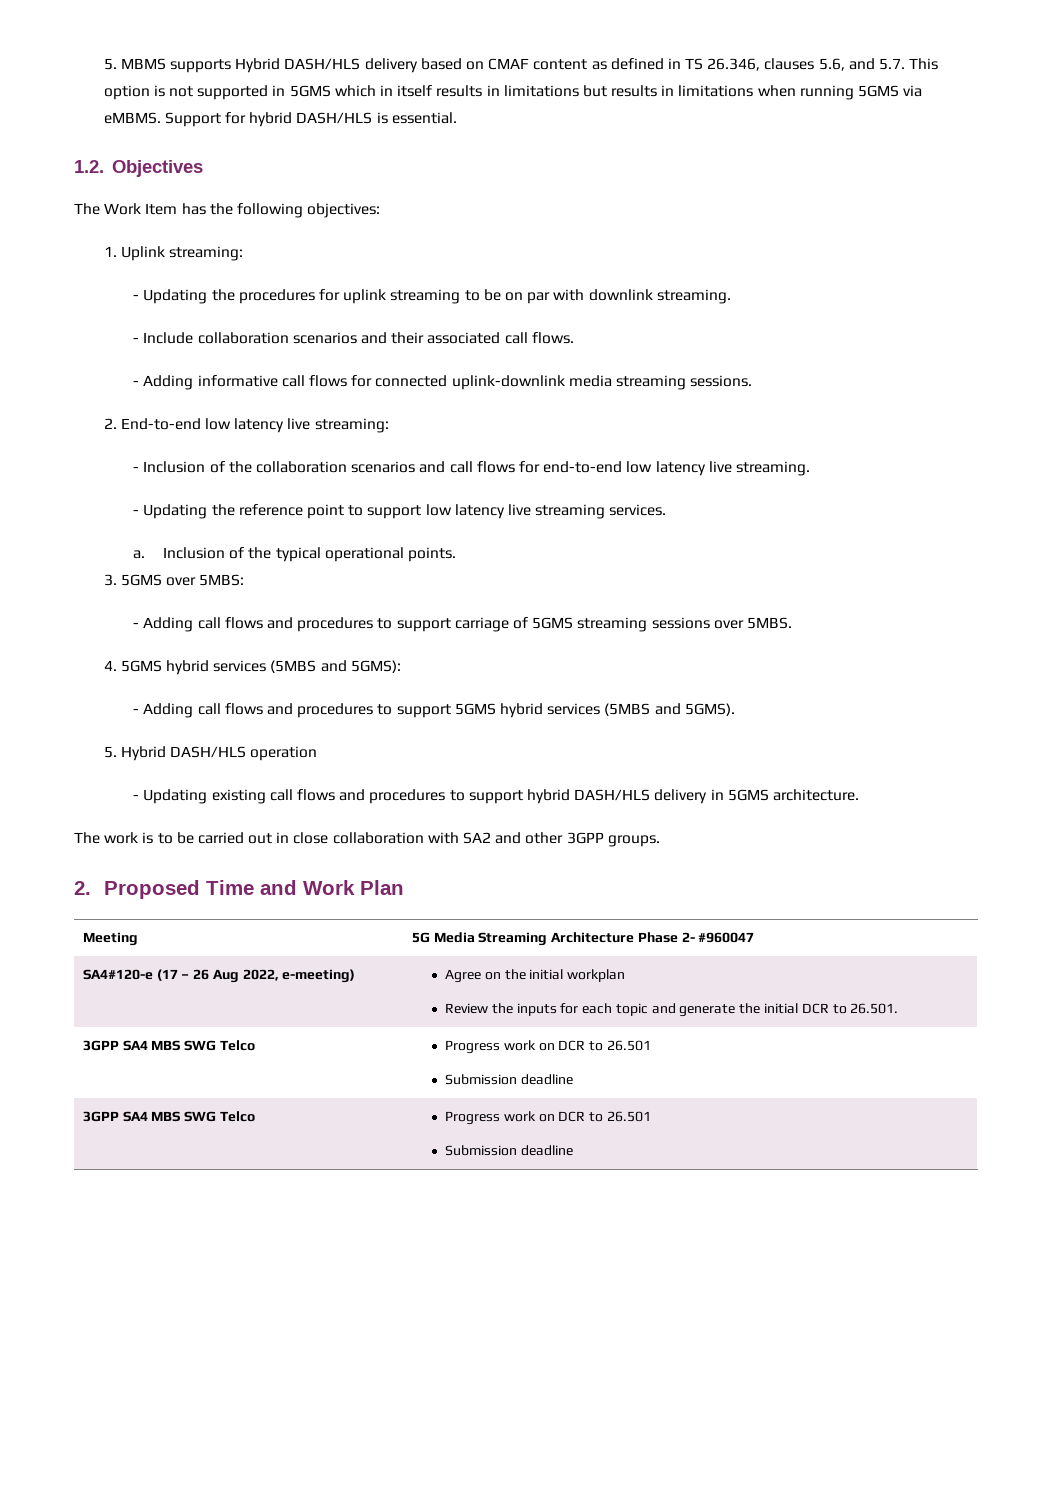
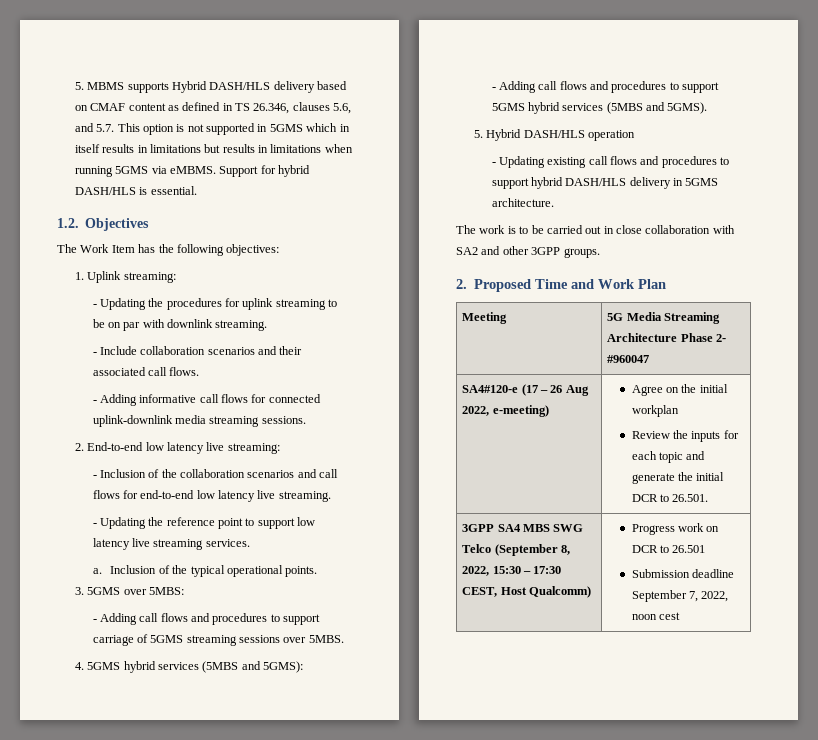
  SA4#120-e (17 – 26 Aug 2022, e-meeting) | Agree on the initial workplan
  Review the inputs for each topic and generate the initial DCR to 26.501.
- 3GPP SA4 MBS SWG Telco | Progress work on DCR to 26.501
- Submission deadline
- 3GPP SA4 MBS SWG Telco | Progress work on DCR to 26.501
- Submission deadline
+ 3GPP SA4 MBS SWG Telco (September 8, 2022, 15:30 – 17:30 CEST, Host Qualcomm) | Progress work on DCR to 26.501
+ Submission deadline September 7, 2022, noon cest

